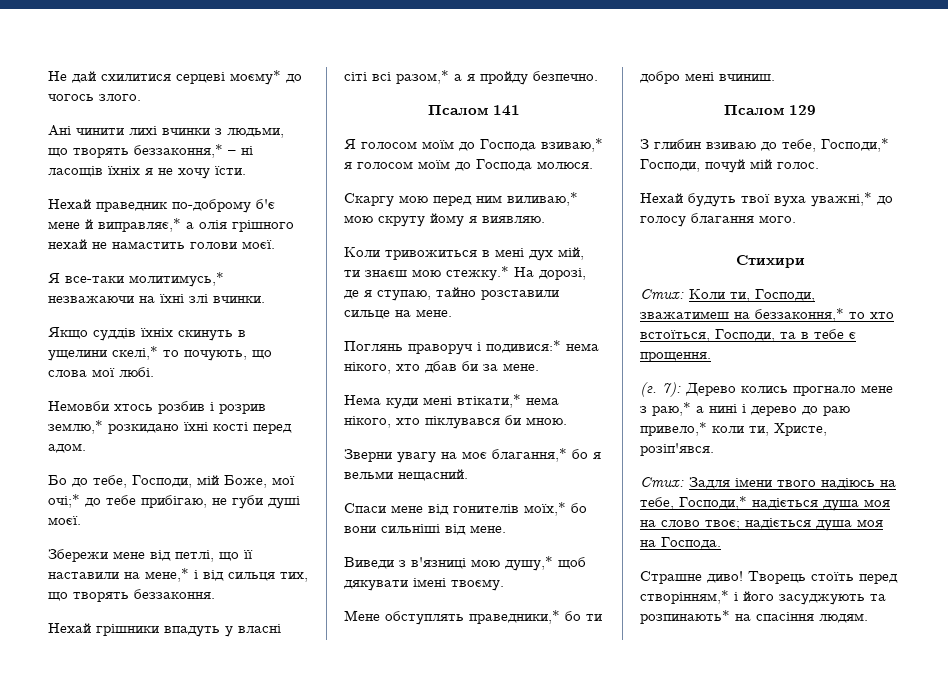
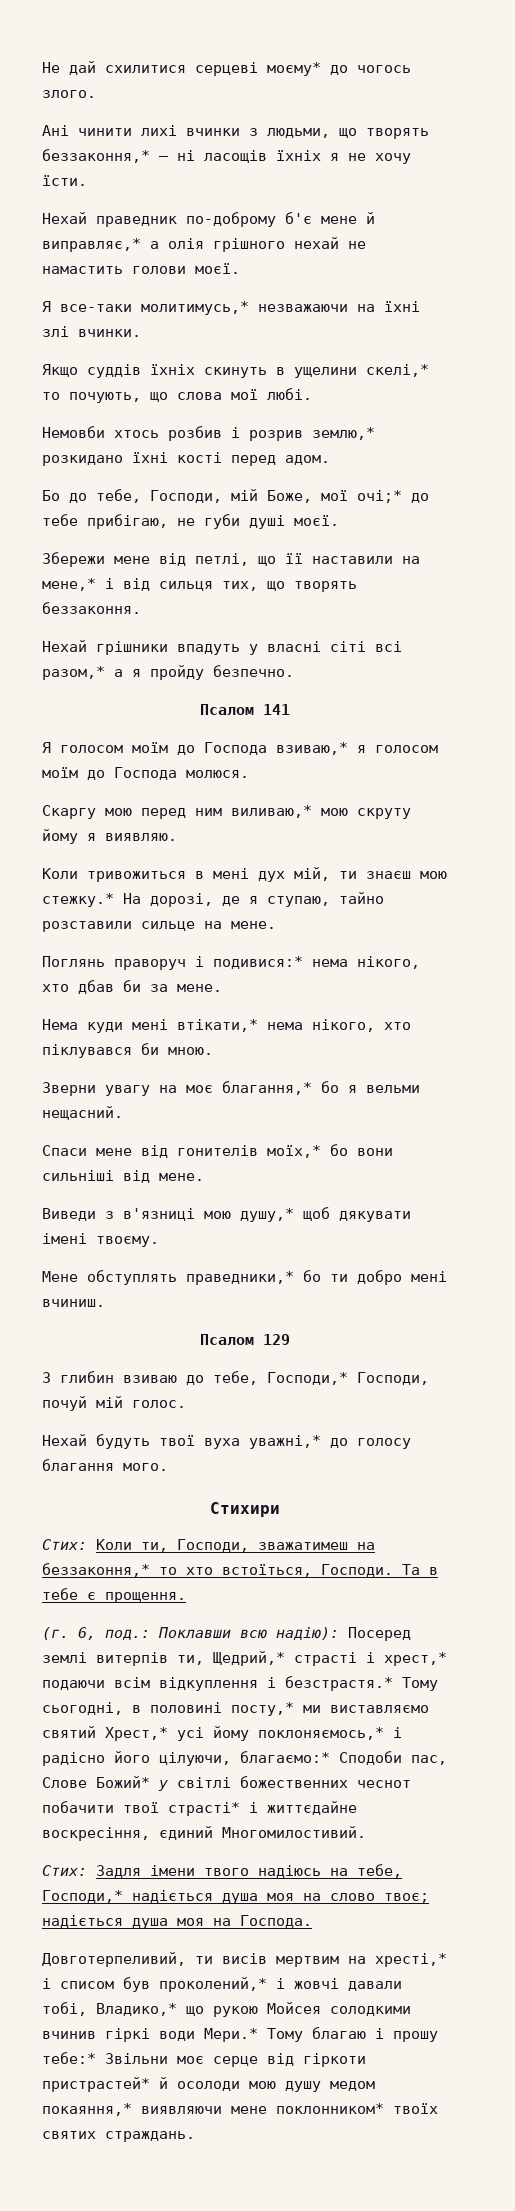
- Стих: Коли ти, Господи, зважатимеш на беззаконня,* то хто встоїться, Господи, та в тебе є прощення.
+ Стих: Коли ти, Господи, зважатимеш на беззаконня,* то хто встоїться, Господи. Та в тебе є прощення.
- (г. 7): Дерево колись прогнало мене з раю,* а нині і дерево до раю привело,* коли ти, Христе, розіп'явся.
+ (г. 6, под.: Поклавши всю надію): Посеред землі витерпів ти, Щедрий,* страсті і хрест,* подаючи всім відкуплення і безстрастя.* Тому сьогодні, в половині посту,* ми виставляємо святий Хрест,* усі йому поклоняємось,* і радісно його цілуючи, благаємо:* Сподоби пас, Слове Божий* у світлі божественних чеснот побачити твої страсті* і життєдайне воскресіння, єдиний Многомилостивий.
- Страшне диво! Творець стоїть перед створінням,* і його засуджують та розпинають* на спасіння людям.
+ Довготерпеливий, ти висів мертвим на хресті,* і списом був проколений,* і жовчі давали тобі, Владико,* що рукою Мойсея солодкими вчинив гіркі води Мери.* Тому благаю і прошу тебе:* Звільни моє серце від гіркоти пристрастей* й осолоди мою душу медом покаяння,* виявляючи мене поклонником* твоїх святих страждань.

